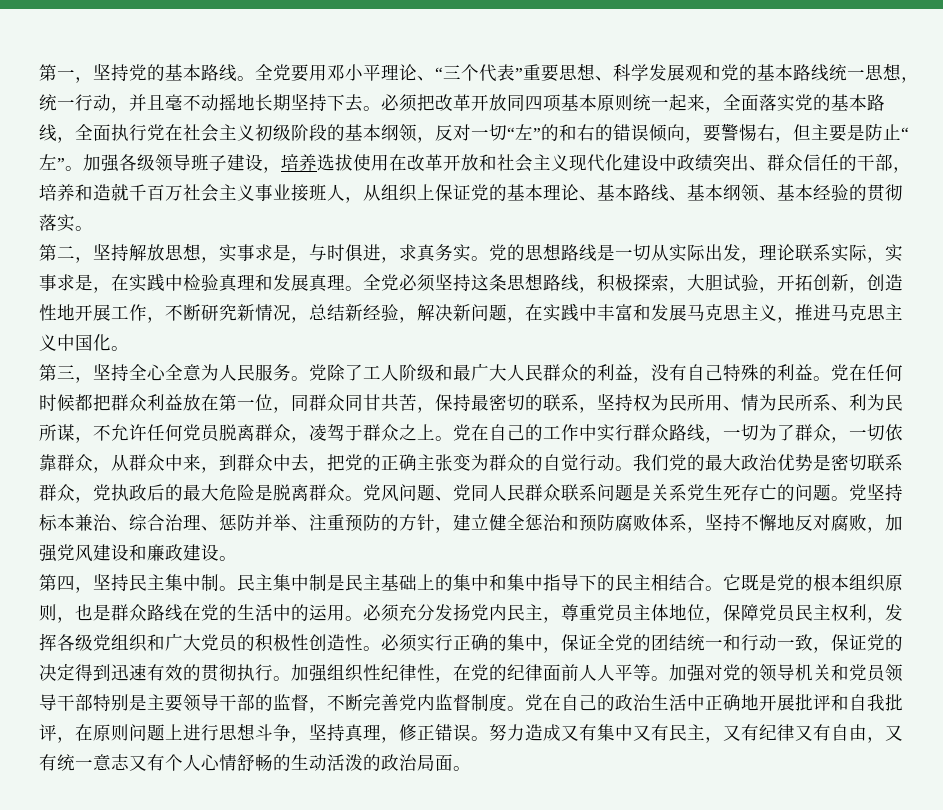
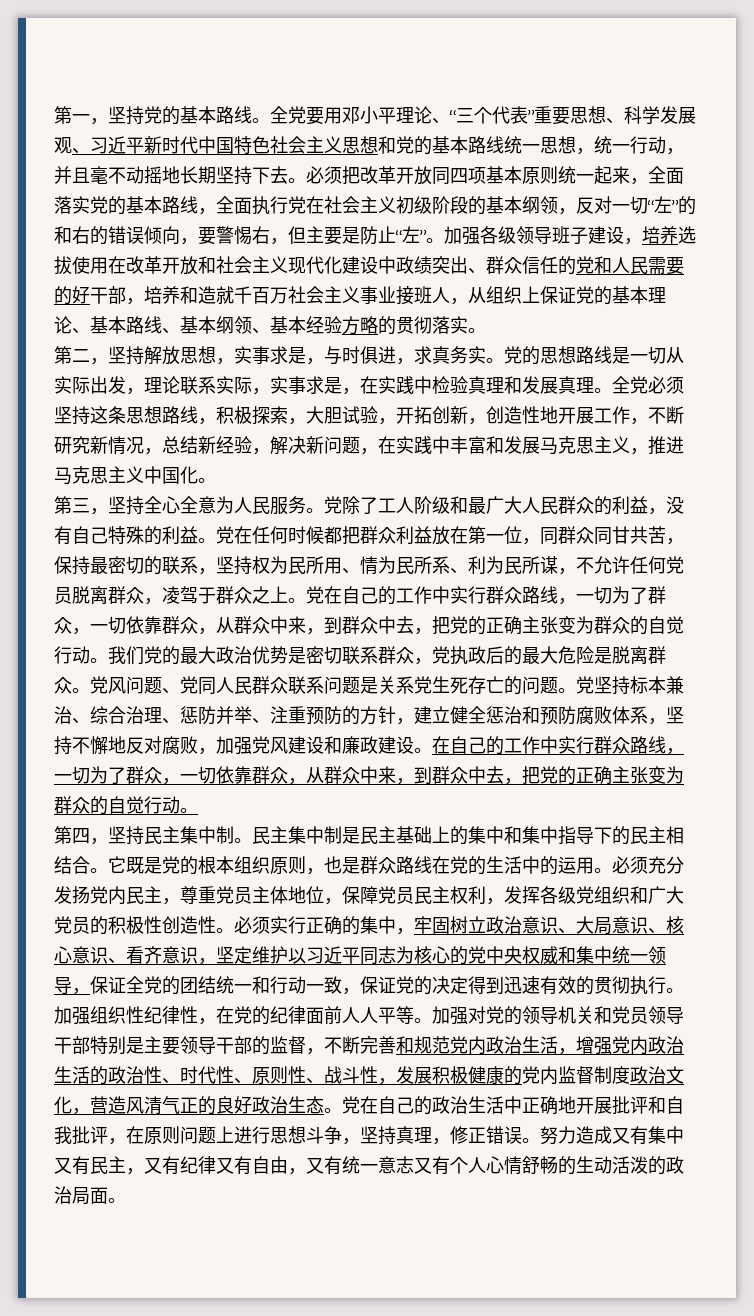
- 全党要用邓小平理论、“三个代表”重要思想、科学发展观和党的基本路线统一思想，统一行动，并且毫不动摇地长期坚持下去。
+ 全党要用邓小平理论、“三个代表”重要思想、科学发展观、习近平新时代中国特色社会主义思想和党的基本路线统一思想，统一行动，并且毫不动摇地长期坚持下去。
- 加强各级领导班子建设，培养选拔使用在改革开放和社会主义现代化建设中政绩突出、群众信任的干部，培养和造就千百万社会主义事业接班人，从组织上保证党的基本理论、基本路线、基本纲领、基本经验的贯彻落实。
+ 加强各级领导班子建设，培养选拔使用在改革开放和社会主义现代化建设中政绩突出、群众信任的党和人民需要的好干部，培养和造就千百万社会主义事业接班人，从组织上保证党的基本理论、基本路线、基本纲领、基本经验方略的贯彻落实。
- 党坚持标本兼治、综合治理、惩防并举、注重预防的方针，建立健全惩治和预防腐败体系，坚持不懈地反对腐败，加强党风建设和廉政建设。
+ 党坚持标本兼治、综合治理、惩防并举、注重预防的方针，建立健全惩治和预防腐败体系，坚持不懈地反对腐败，加强党风建设和廉政建设。在自己的工作中实行群众路线，一切为了群众，一切依靠群众，从群众中来，到群众中去，把党的正确主张变为群众的自觉行动。
- 必须实行正确的集中，保证全党的团结统一和行动一致，保证党的决定得到迅速有效的贯彻执行。
+ 必须实行正确的集中，牢固树立政治意识、大局意识、核心意识、看齐意识，坚定维护以习近平同志为核心的党中央权威和集中统一领导，保证全党的团结统一和行动一致，保证党的决定得到迅速有效的贯彻执行。
- 加强对党的领导机关和党员领导干部特别是主要领导干部的监督，不断完善党内监督制度。
+ 加强对党的领导机关和党员领导干部特别是主要领导干部的监督，不断完善和规范党内政治生活，增强党内政治生活的政治性、时代性、原则性、战斗性，发展积极健康的党内监督制度政治文化，营造风清气正的良好政治生态。

